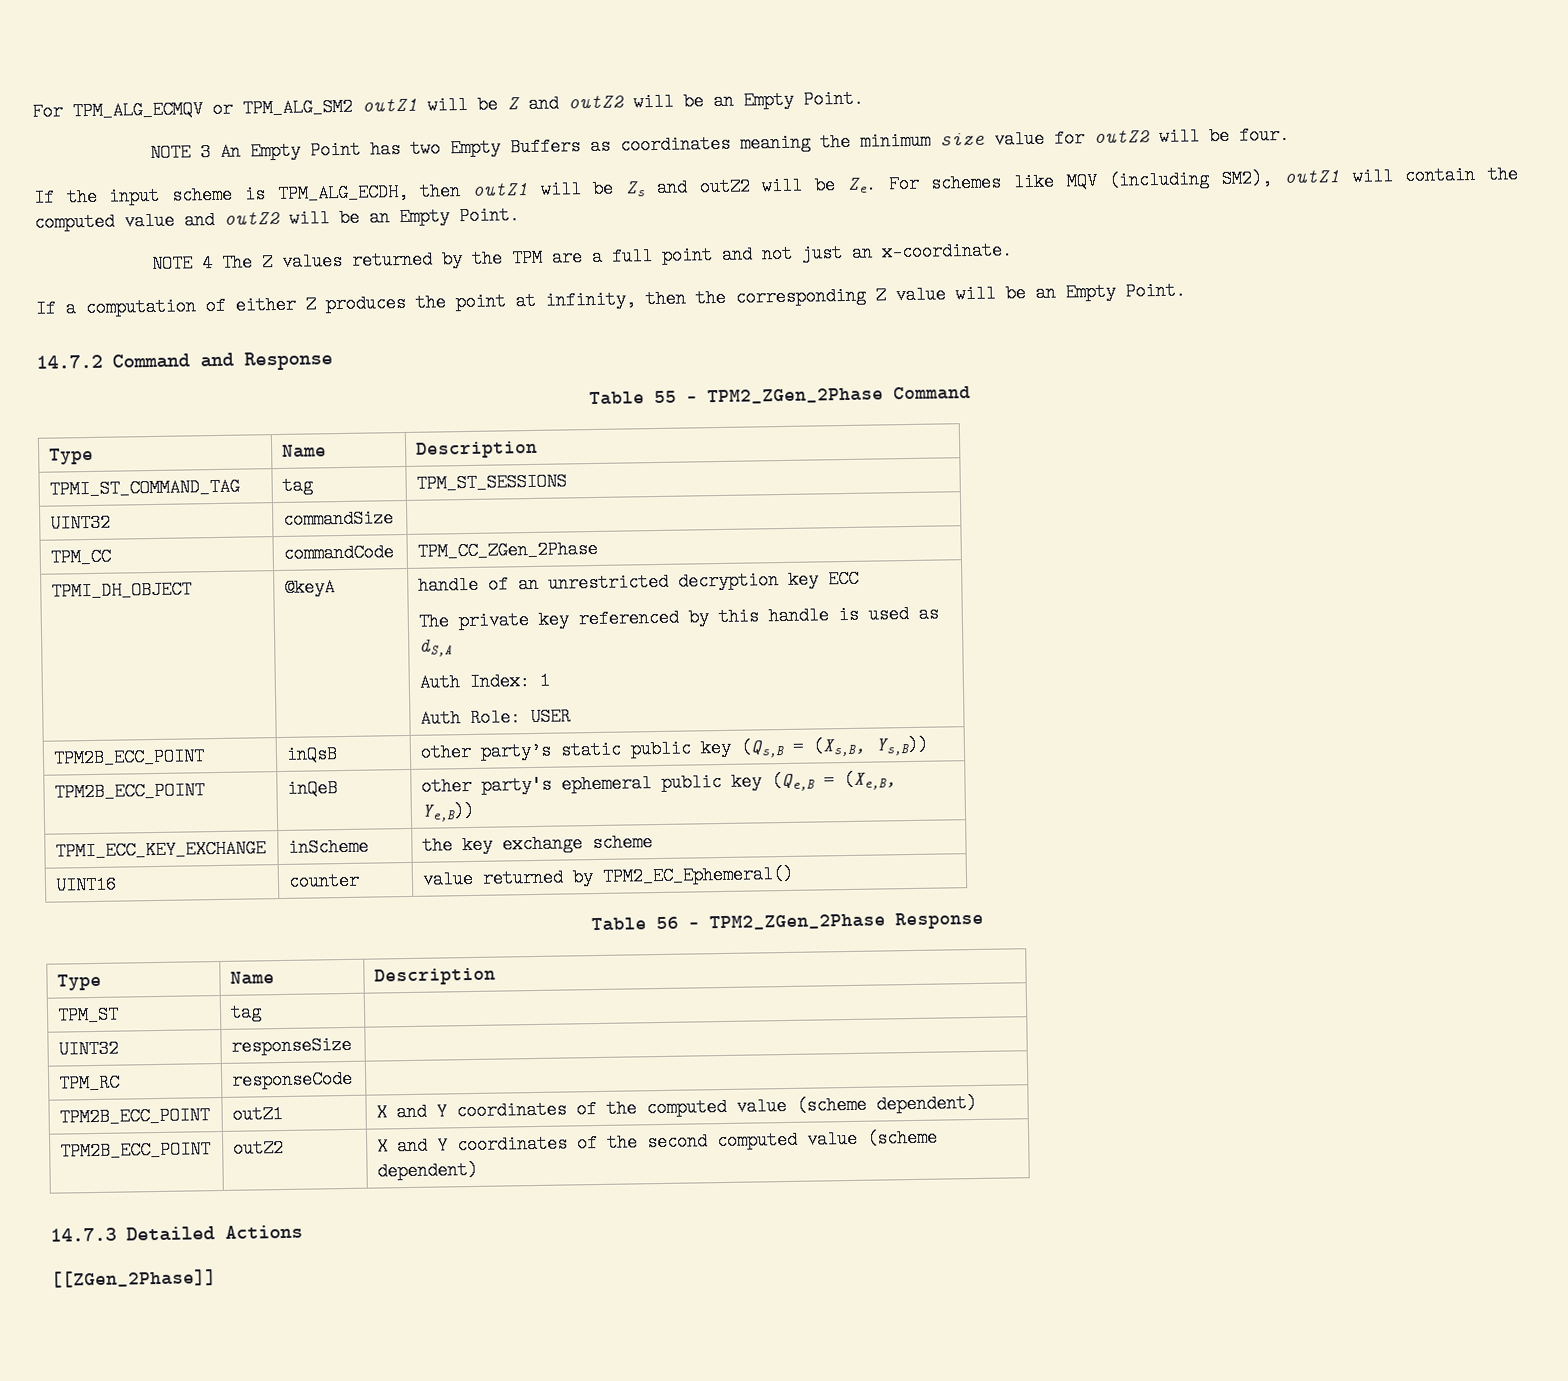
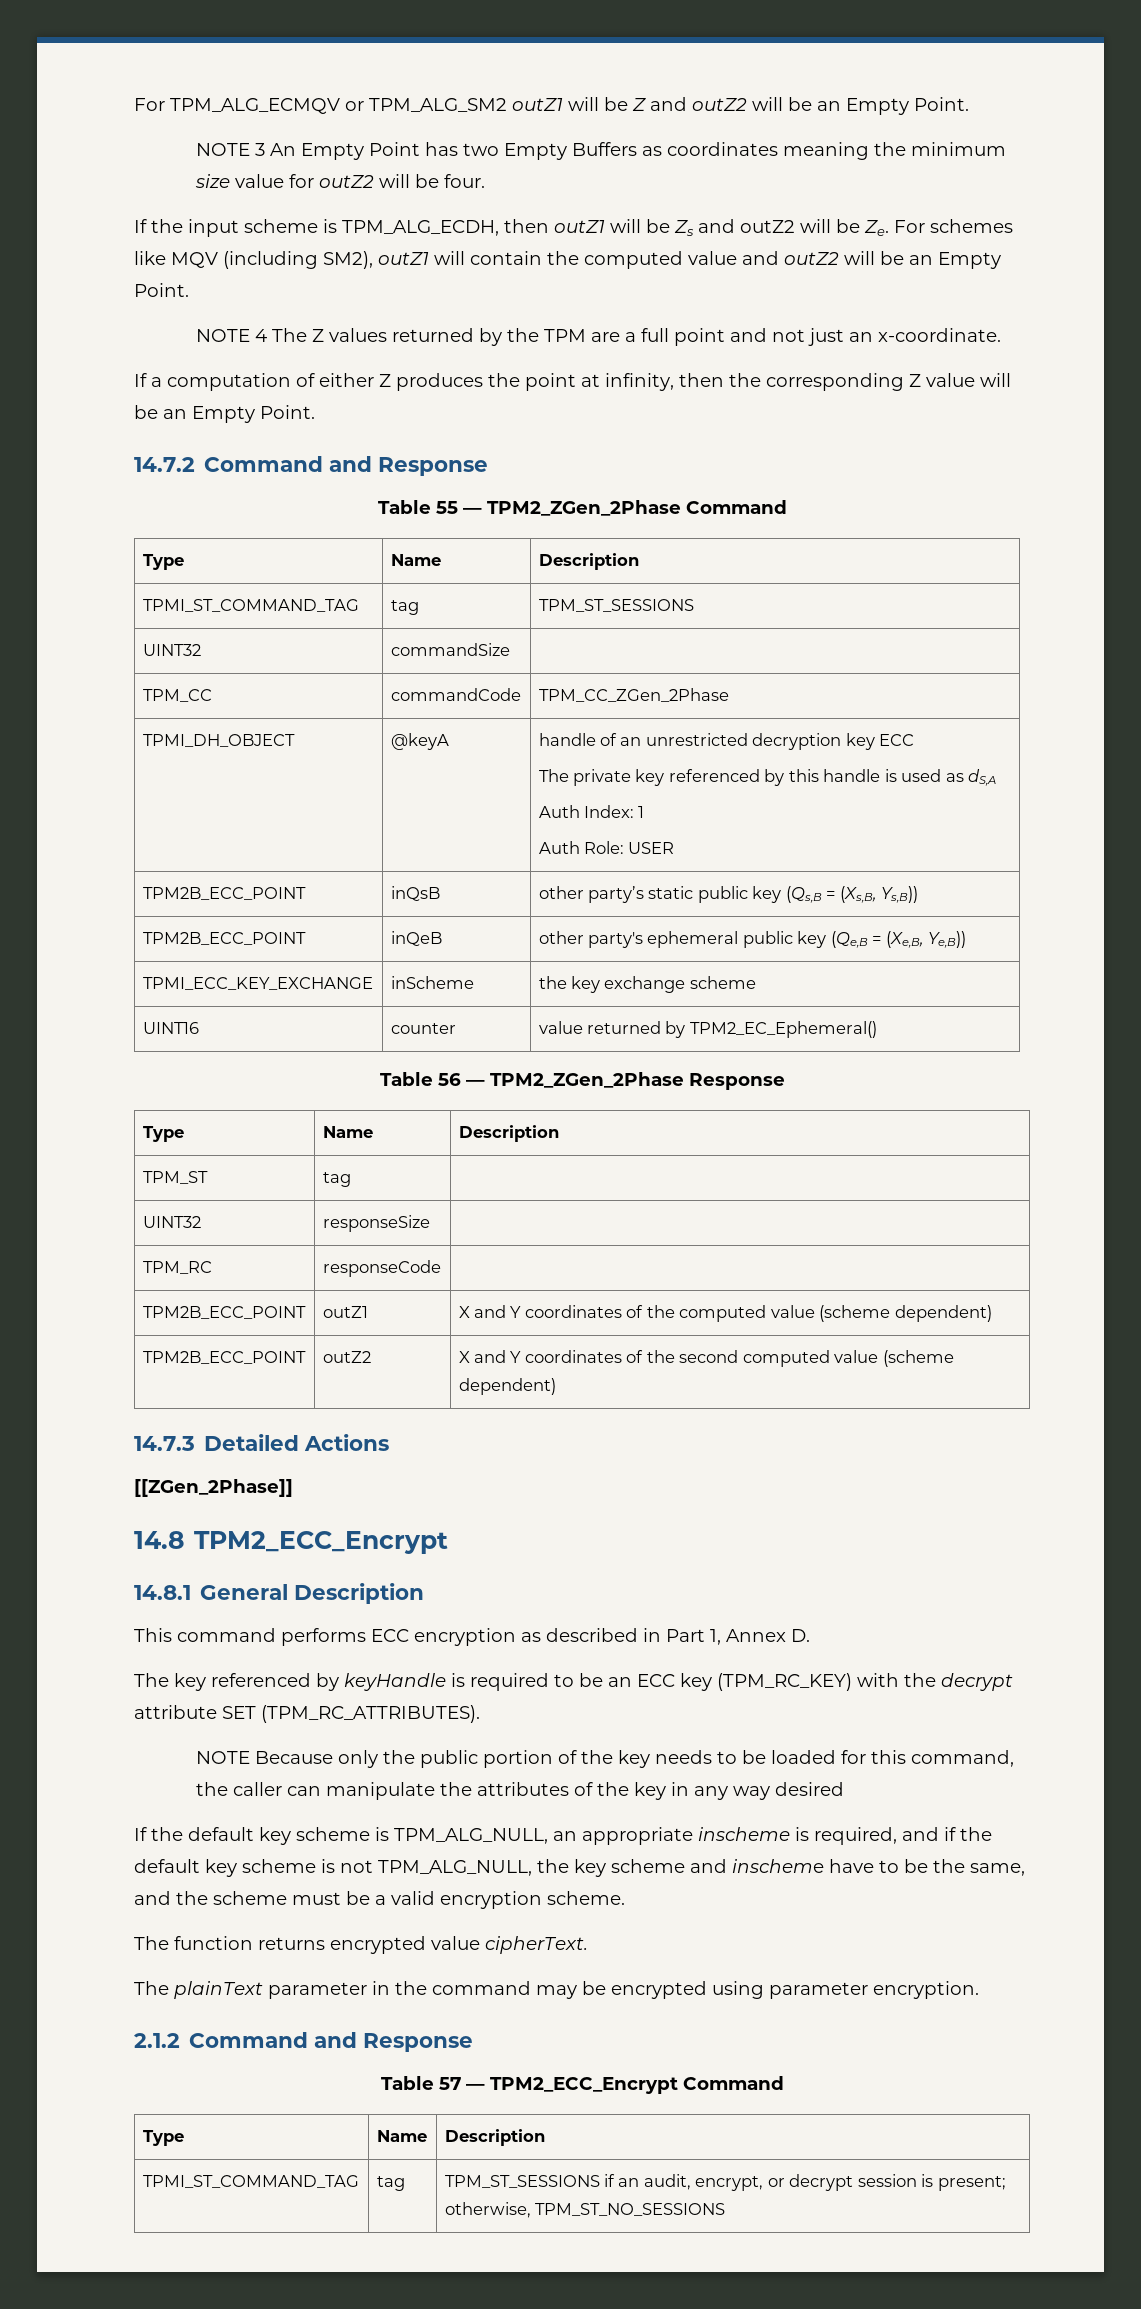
+ 14.8 TPM2_ECC_Encrypt
+ 14.8.1 General Description
+ This command performs ECC encryption as described in Part 1, Annex D.
+ The key referenced by keyHandle is required to be an ECC key (TPM_RC_KEY) with the decrypt attribute SET (TPM_RC_ATTRIBUTES).
+ NOTE Because only the public portion of the key needs to be loaded for this command, the caller can manipulate the attributes of the key in any way desired
+ If the default key scheme is TPM_ALG_NULL, an appropriate inscheme is required, and if the default key scheme is not TPM_ALG_NULL, the key scheme and inscheme have to be the same, and the scheme must be a valid encryption scheme.
+ The function returns encrypted value cipherText.
+ The plainText parameter in the command may be encrypted using parameter encryption.
+ 2.1.2 Command and Response
+ Table 57 — TPM2_ECC_Encrypt Command
+ Type | Name | Description
+ TPMI_ST_COMMAND_TAG | tag | TPM_ST_SESSIONS if an audit, encrypt, or decrypt session is present; otherwise, TPM_ST_NO_SESSIONS

